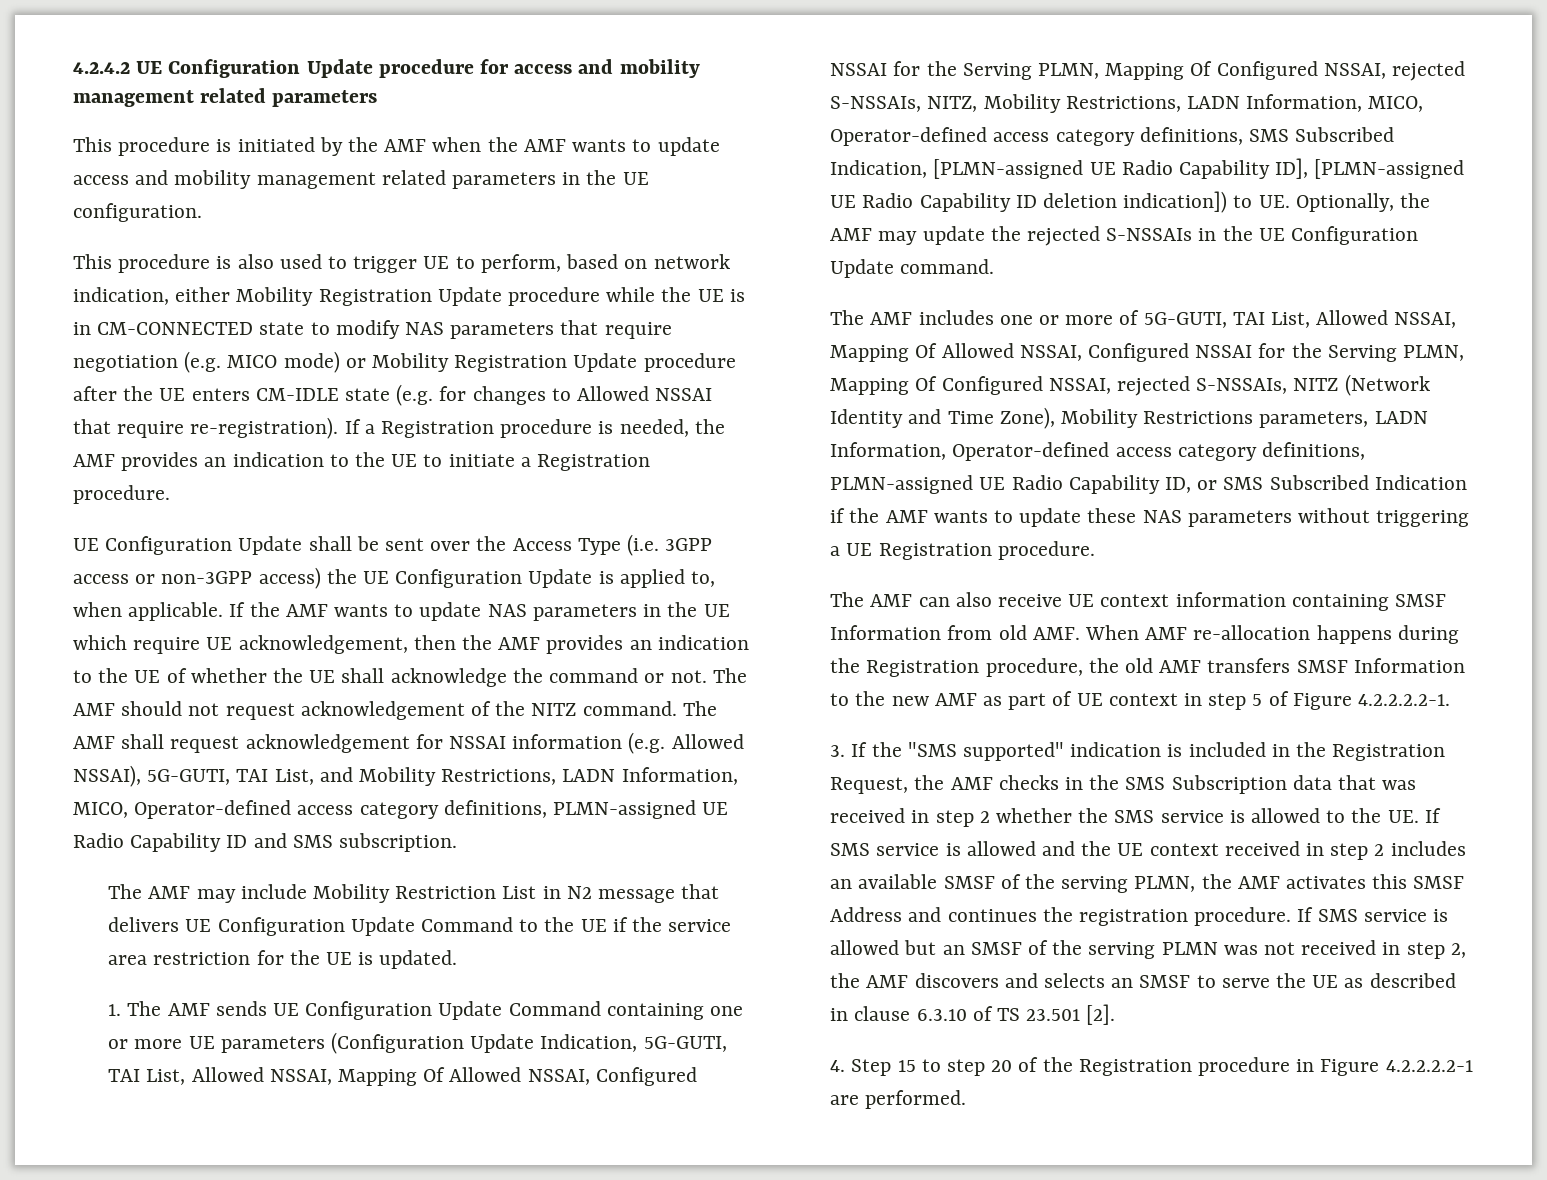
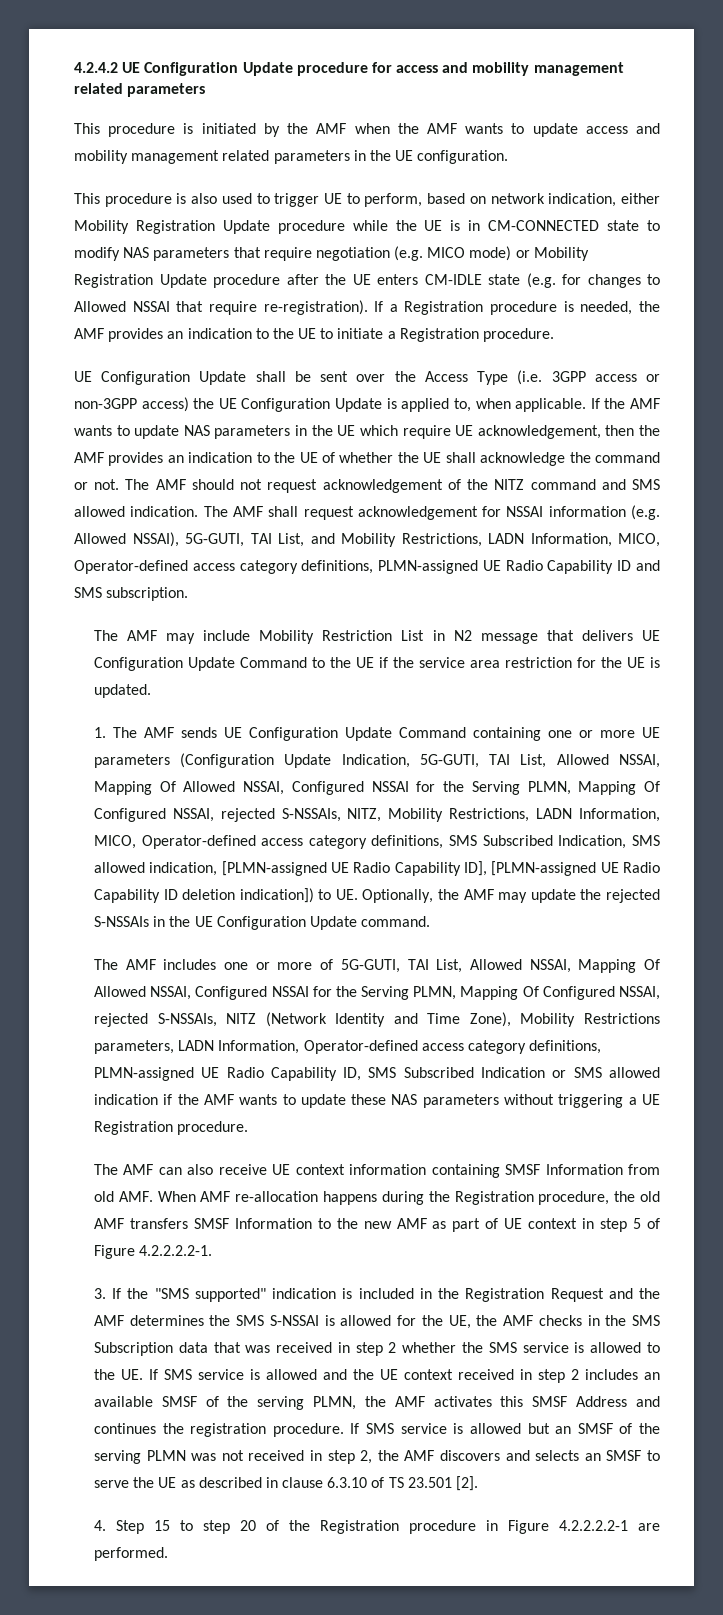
- The AMF should not request acknowledgement of the NITZ command.
+ The AMF should not request acknowledgement of the NITZ command and SMS allowed indication.
- 1. The AMF sends UE Configuration Update Command containing one or more UE parameters (Configuration Update Indication, 5G-GUTI, TAI List, Allowed NSSAI, Mapping Of Allowed NSSAI, Configured NSSAI for the Serving PLMN, Mapping Of Configured NSSAI, rejected S-NSSAIs, NITZ, Mobility Restrictions, LADN Information, MICO, Operator-defined access category definitions, SMS Subscribed Indication, [PLMN-assigned UE Radio Capability ID], [PLMN-assigned UE Radio Capability ID deletion indication]) to UE. Optionally, the AMF may update the rejected S-NSSAIs in the UE Configuration Update command.
+ 1. The AMF sends UE Configuration Update Command containing one or more UE parameters (Configuration Update Indication, 5G-GUTI, TAI List, Allowed NSSAI, Mapping Of Allowed NSSAI, Configured NSSAI for the Serving PLMN, Mapping Of Configured NSSAI, rejected S-NSSAIs, NITZ, Mobility Restrictions, LADN Information, MICO, Operator-defined access category definitions, SMS Subscribed Indication, SMS allowed indication, [PLMN-assigned UE Radio Capability ID], [PLMN-assigned UE Radio Capability ID deletion indication]) to UE. Optionally, the AMF may update the rejected S-NSSAIs in the UE Configuration Update command.
- The AMF includes one or more of 5G-GUTI, TAI List, Allowed NSSAI, Mapping Of Allowed NSSAI, Configured NSSAI for the Serving PLMN, Mapping Of Configured NSSAI, rejected S-NSSAIs, NITZ (Network Identity and Time Zone), Mobility Restrictions parameters, LADN Information, Operator-defined access category definitions, PLMN-assigned UE Radio Capability ID, or SMS Subscribed Indication if the AMF wants to update these NAS parameters without triggering a UE Registration procedure.
+ The AMF includes one or more of 5G-GUTI, TAI List, Allowed NSSAI, Mapping Of Allowed NSSAI, Configured NSSAI for the Serving PLMN, Mapping Of Configured NSSAI, rejected S-NSSAIs, NITZ (Network Identity and Time Zone), Mobility Restrictions parameters, LADN Information, Operator-defined access category definitions, PLMN-assigned UE Radio Capability ID, SMS Subscribed Indication or SMS allowed indication if the AMF wants to update these NAS parameters without triggering a UE Registration procedure.
- 3. If the "SMS supported" indication is included in the Registration Request, the AMF checks in the SMS Subscription data that was received in step 2 whether the SMS service is allowed to the UE. If SMS service is allowed and the UE context received in step 2 includes an available SMSF of the serving PLMN, the AMF activates this SMSF Address and continues the registration procedure.
+ 3. If the "SMS supported" indication is included in the Registration Request and the AMF determines the SMS S-NSSAI is allowed for the UE, the AMF checks in the SMS Subscription data that was received in step 2 whether the SMS service is allowed to the UE. If SMS service is allowed and the UE context received in step 2 includes an available SMSF of the serving PLMN, the AMF activates this SMSF Address and continues the registration procedure.

